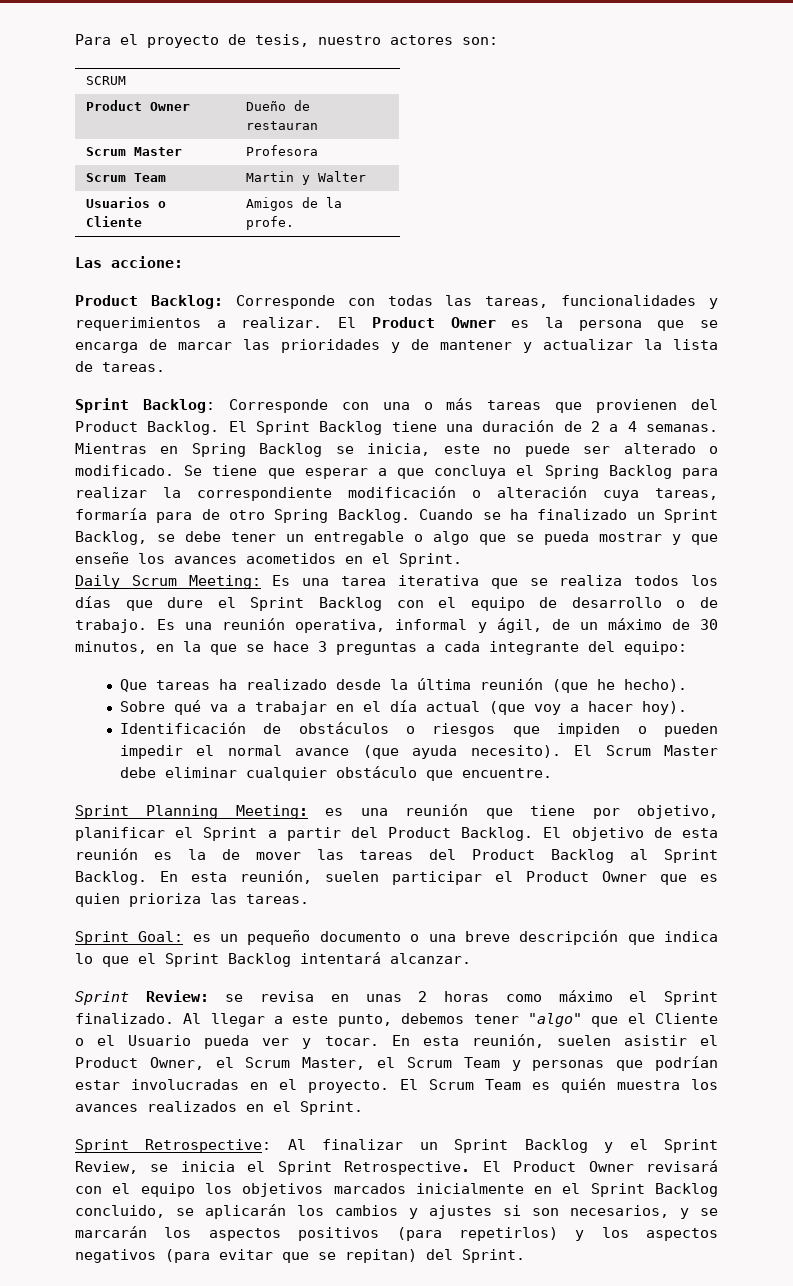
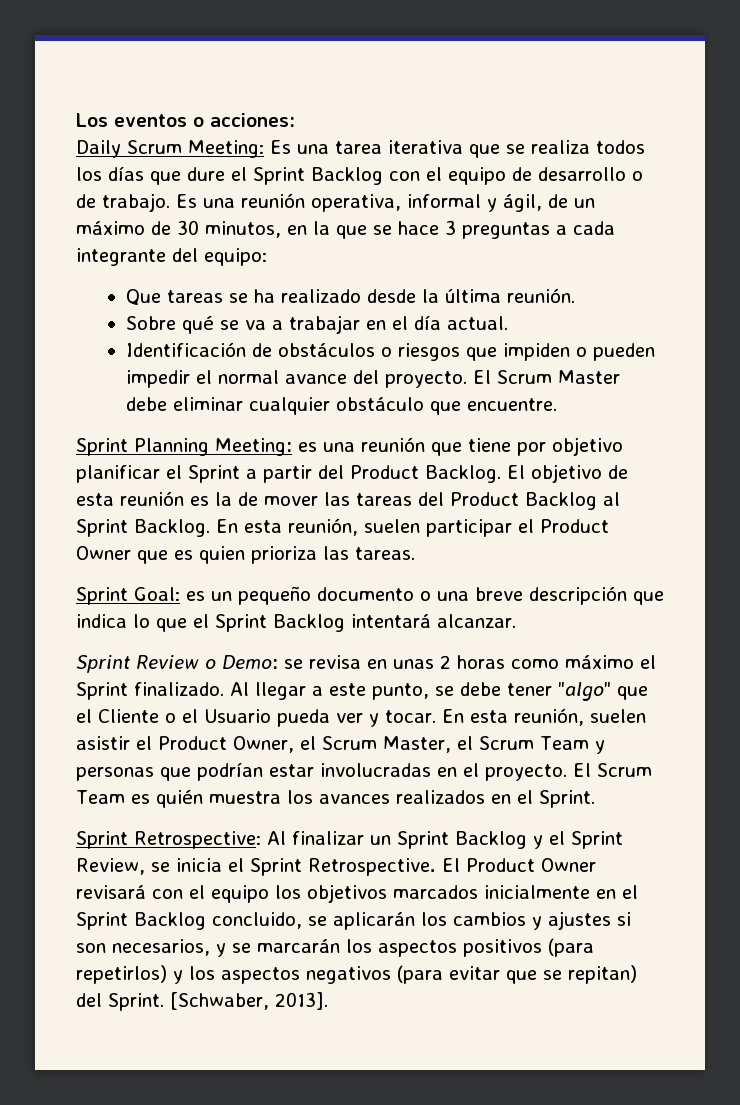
- Para el proyecto de tesis, nuestro actores son:
- SCRUM
- Product Owner | Dueño de restauran
- Scrum Master | Profesora
- Scrum Team | Martin y Walter
- Usuarios o Cliente | Amigos de la profe.
- Las accione:
- Product Backlog: Corresponde con todas las tareas, funcionalidades y requerimientos a realizar. El Product Owner es la persona que se encarga de marcar las prioridades y de mantener y actualizar la lista de tareas.
- Sprint Backlog: Corresponde con una o más tareas que provienen del Product Backlog. El Sprint Backlog tiene una duración de 2 a 4 semanas. Mientras en Spring Backlog se inicia, este no puede ser alterado o modificado. Se tiene que esperar a que concluya el Spring Backlog para realizar la correspondiente modificación o alteración cuya tareas, formaría para de otro Spring Backlog. Cuando se ha finalizado un Sprint Backlog, se debe tener un entregable o algo que se pueda mostrar y que enseñe los avances acometidos en el Sprint.
+ Los eventos o acciones:
- Que tareas ha realizado desde la última reunión (que he hecho).
+ Que tareas se ha realizado desde la última reunión.
- Sobre qué va a trabajar en el día actual (que voy a hacer hoy).
+ Sobre qué se va a trabajar en el día actual.
- Identificación de obstáculos o riesgos que impiden o pueden impedir el normal avance (que ayuda necesito).
+ Identificación de obstáculos o riesgos que impiden o pueden impedir el normal avance del proyecto.
- Sprint Planning Meeting: es una reunión que tiene por objetivo, planificar el Sprint a partir del Product Backlog.
+ Sprint Planning Meeting: es una reunión que tiene por objetivo planificar el Sprint a partir del Product Backlog.
- Sprint Review: se revisa en unas 2 horas como máximo el Sprint finalizado.
+ Sprint Review o Demo: se revisa en unas 2 horas como máximo el Sprint finalizado.
- Al llegar a este punto, debemos tener "algo" que el Cliente o el Usuario pueda ver y tocar.
+ Al llegar a este punto, se debe tener "algo" que el Cliente o el Usuario pueda ver y tocar.
+ [Schwaber, 2013].

